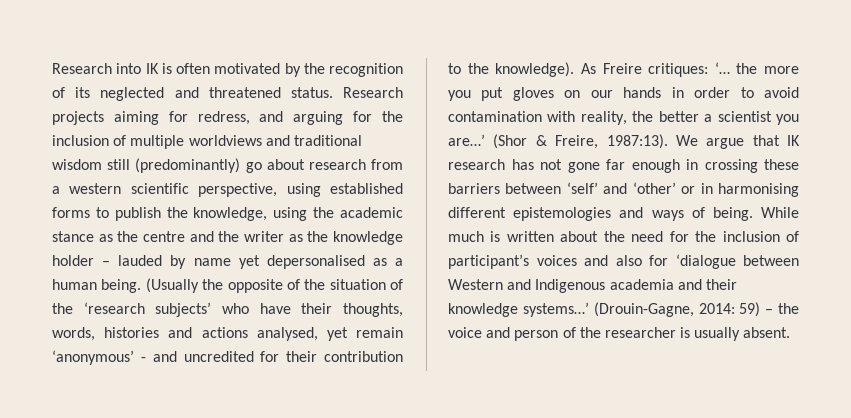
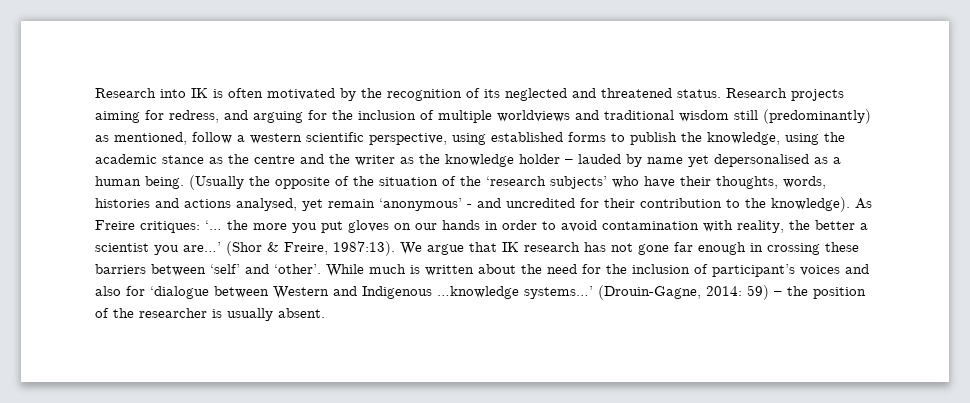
- Research projects aiming for redress, and arguing for the inclusion of multiple worldviews and traditional wisdom still (predominantly) go about research from a western scientific perspective, using established forms to publish the knowledge, using the academic stance as the centre and the writer as the knowledge holder – lauded by name yet depersonalised as a human being.
+ Research projects aiming for redress, and arguing for the inclusion of multiple worldviews and traditional wisdom still (predominantly) as mentioned, follow a western scientific perspective, using established forms to publish the knowledge, using the academic stance as the centre and the writer as the knowledge holder – lauded by name yet depersonalised as a human being.
- We argue that IK research has not gone far enough in crossing these barriers between ‘self’ and ‘other’ or in harmonising different epistemologies and ways of being.
+ We argue that IK research has not gone far enough in crossing these barriers between ‘self’ and ‘other’.
- While much is written about the need for the inclusion of participant’s voices and also for ‘dialogue between Western and Indigenous academia and their knowledge systems…’
+ While much is written about the need for the inclusion of participant’s voices and also for ‘dialogue between Western and Indigenous …knowledge systems…’
- (Drouin-Gagne, 2014: 59) – the voice and person of the researcher is usually absent.
+ (Drouin-Gagne, 2014: 59) – the position of the researcher is usually absent.

